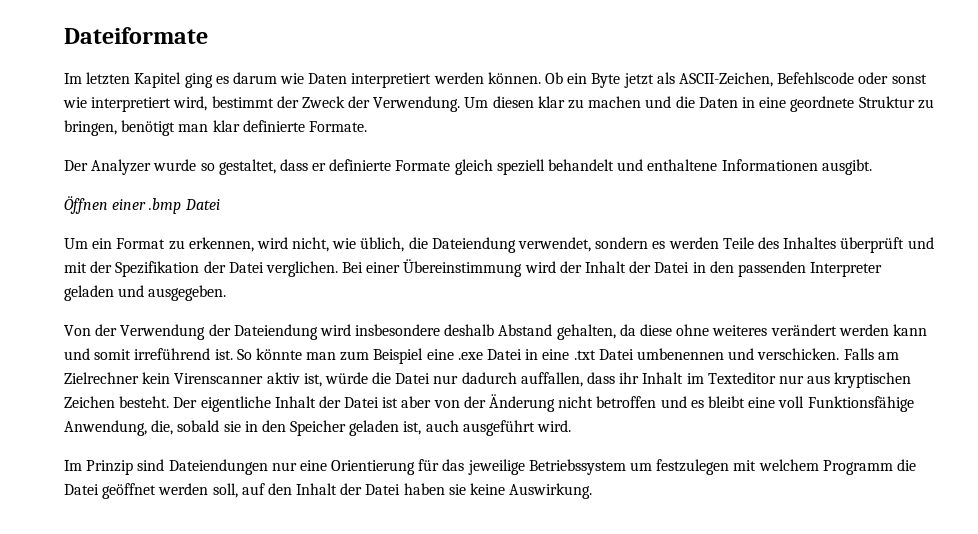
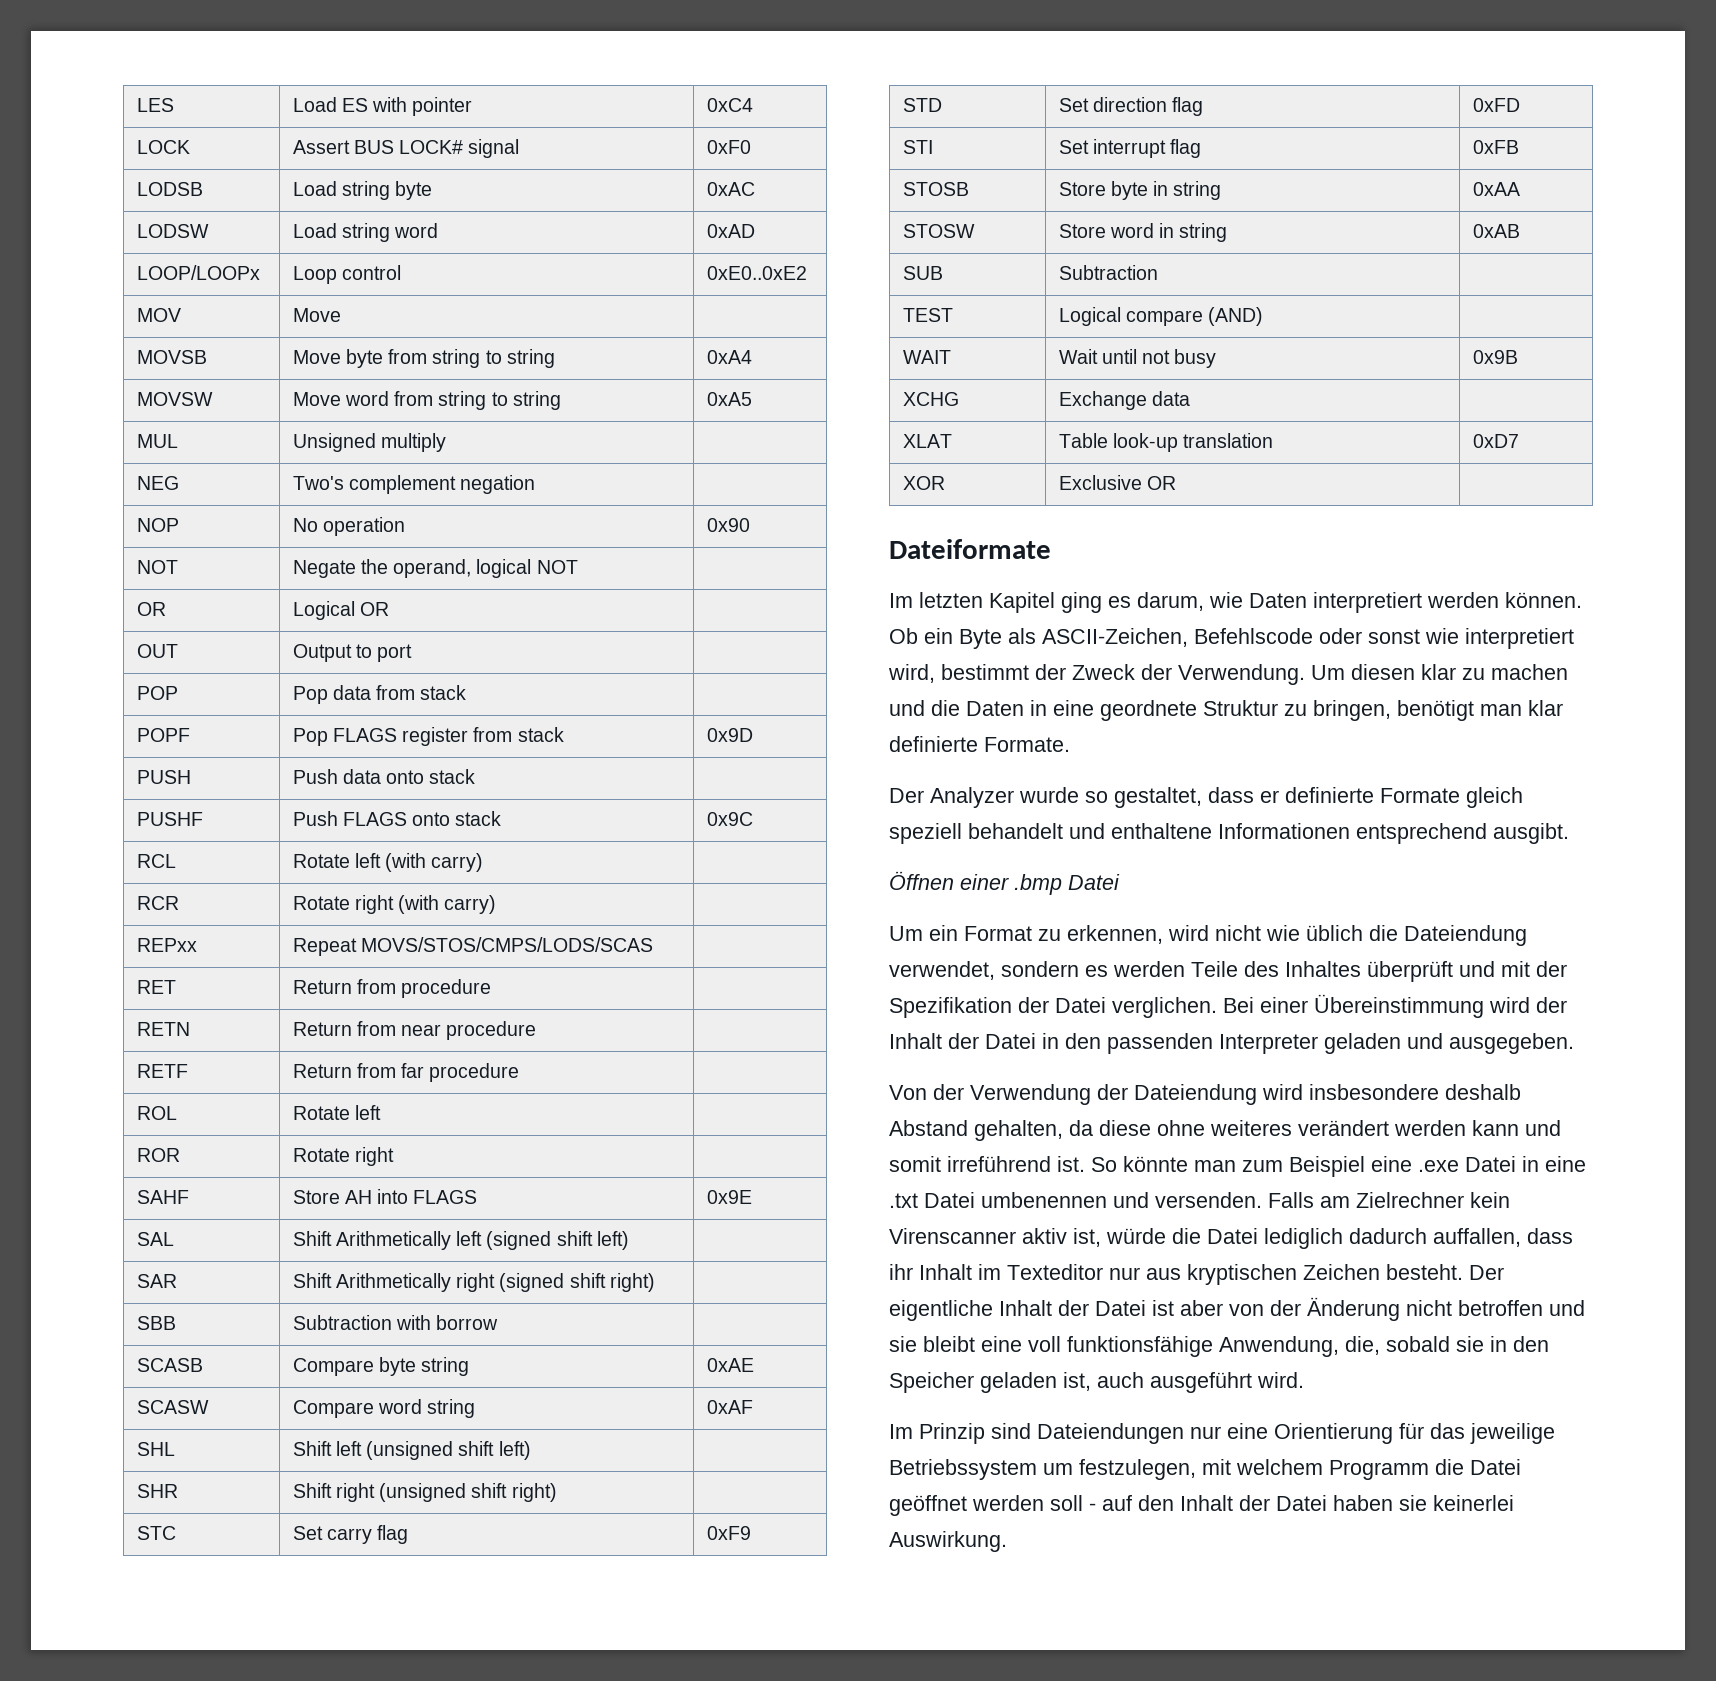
+ LES | Load ES with pointer | 0xC4
+ LOCK | Assert BUS LOCK# signal | 0xF0
+ LODSB | Load string byte | 0xAC
+ LODSW | Load string word | 0xAD
+ LOOP/LOOPx | Loop control | 0xE0..0xE2
+ MOV | Move |
+ MOVSB | Move byte from string to string | 0xA4
+ MOVSW | Move word from string to string | 0xA5
+ MUL | Unsigned multiply |
+ NEG | Two's complement negation |
+ NOP | No operation | 0x90
+ NOT | Negate the operand, logical NOT |
+ OR | Logical OR |
+ OUT | Output to port |
+ POP | Pop data from stack |
+ POPF | Pop FLAGS register from stack | 0x9D
+ PUSH | Push data onto stack |
+ PUSHF | Push FLAGS onto stack | 0x9C
+ RCL | Rotate left (with carry) |
+ RCR | Rotate right (with carry) |
+ REPxx | Repeat MOVS/STOS/CMPS/LODS/SCAS |
+ RET | Return from procedure |
+ RETN | Return from near procedure |
+ RETF | Return from far procedure |
+ ROL | Rotate left |
+ ROR | Rotate right |
+ SAHF | Store AH into FLAGS | 0x9E
+ SAL | Shift Arithmetically left (signed shift left) |
+ SAR | Shift Arithmetically right (signed shift right) |
+ SBB | Subtraction with borrow |
+ SCASB | Compare byte string | 0xAE
+ SCASW | Compare word string | 0xAF
+ SHL | Shift left (unsigned shift left) |
+ SHR | Shift right (unsigned shift right) |
+ STC | Set carry flag | 0xF9
+ STD | Set direction flag | 0xFD
+ STI | Set interrupt flag | 0xFB
+ STOSB | Store byte in string | 0xAA
+ STOSW | Store word in string | 0xAB
+ SUB | Subtraction |
+ TEST | Logical compare (AND) |
+ WAIT | Wait until not busy | 0x9B
+ XCHG | Exchange data |
+ XLAT | Table look-up translation | 0xD7
+ XOR | Exclusive OR |
- Im letzten Kapitel ging es darum wie Daten interpretiert werden können.
+ Im letzten Kapitel ging es darum, wie Daten interpretiert werden können.
- Ob ein Byte jetzt als ASCII-Zeichen, Befehlscode oder sonst wie interpretiert wird, bestimmt der Zweck der Verwendung.
+ Ob ein Byte als ASCII-Zeichen, Befehlscode oder sonst wie interpretiert wird, bestimmt der Zweck der Verwendung.
- Der Analyzer wurde so gestaltet, dass er definierte Formate gleich speziell behandelt und enthaltene Informationen ausgibt.
+ Der Analyzer wurde so gestaltet, dass er definierte Formate gleich speziell behandelt und enthaltene Informationen entsprechend ausgibt.
- Um ein Format zu erkennen, wird nicht, wie üblich, die Dateiendung verwendet, sondern es werden Teile des Inhaltes überprüft und mit der Spezifikation der Datei verglichen.
+ Um ein Format zu erkennen, wird nicht wie üblich die Dateiendung verwendet, sondern es werden Teile des Inhaltes überprüft und mit der Spezifikation der Datei verglichen.
- So könnte man zum Beispiel eine .exe Datei in eine .txt Datei umbenennen und verschicken.
+ So könnte man zum Beispiel eine .exe Datei in eine .txt Datei umbenennen und versenden.
- Falls am Zielrechner kein Virenscanner aktiv ist, würde die Datei nur dadurch auffallen, dass ihr Inhalt im Texteditor nur aus kryptischen Zeichen besteht.
+ Falls am Zielrechner kein Virenscanner aktiv ist, würde die Datei lediglich dadurch auffallen, dass ihr Inhalt im Texteditor nur aus kryptischen Zeichen besteht.
- Der eigentliche Inhalt der Datei ist aber von der Änderung nicht betroffen und es bleibt eine voll Funktionsfähige Anwendung, die, sobald sie in den Speicher geladen ist, auch ausgeführt wird.
+ Der eigentliche Inhalt der Datei ist aber von der Änderung nicht betroffen und sie bleibt eine voll funktionsfähige Anwendung, die, sobald sie in den Speicher geladen ist, auch ausgeführt wird.
- Im Prinzip sind Dateiendungen nur eine Orientierung für das jeweilige Betriebssystem um festzulegen mit welchem Programm die Datei geöffnet werden soll, auf den Inhalt der Datei haben sie keine Auswirkung.
+ Im Prinzip sind Dateiendungen nur eine Orientierung für das jeweilige Betriebssystem um festzulegen, mit welchem Programm die Datei geöffnet werden soll - auf den Inhalt der Datei haben sie keinerlei Auswirkung.

